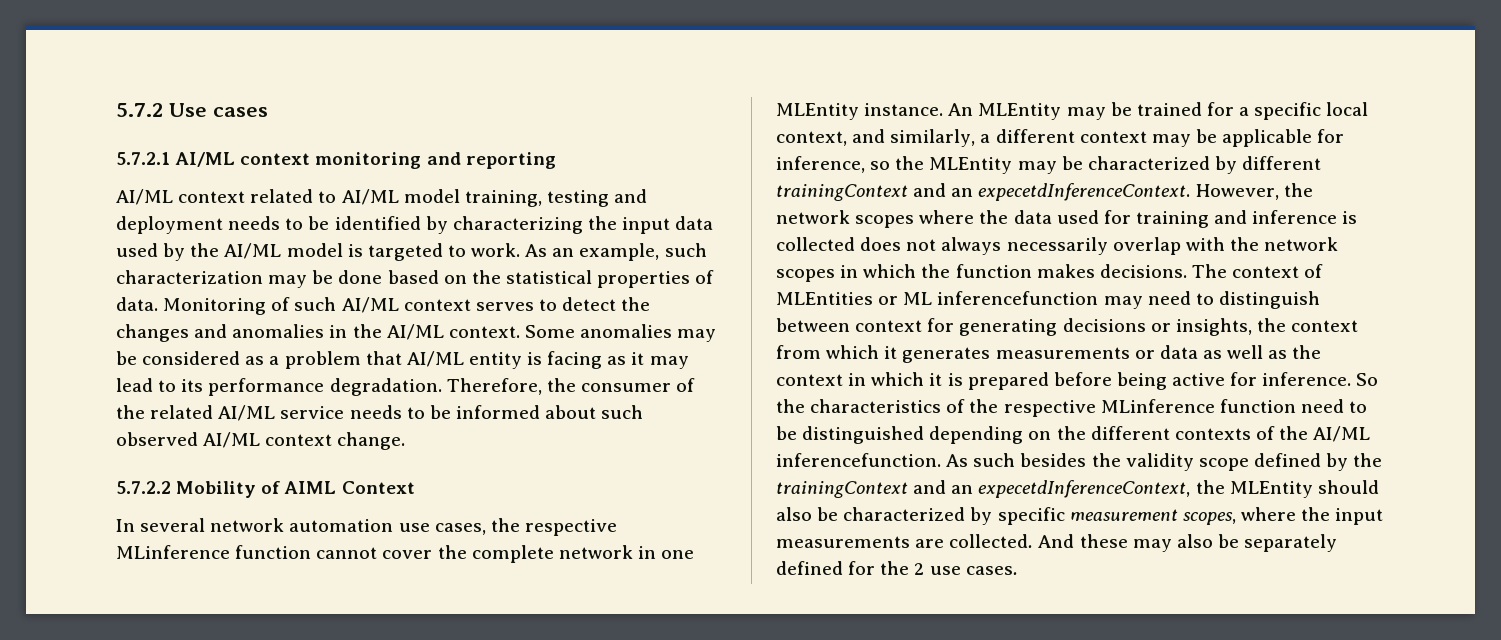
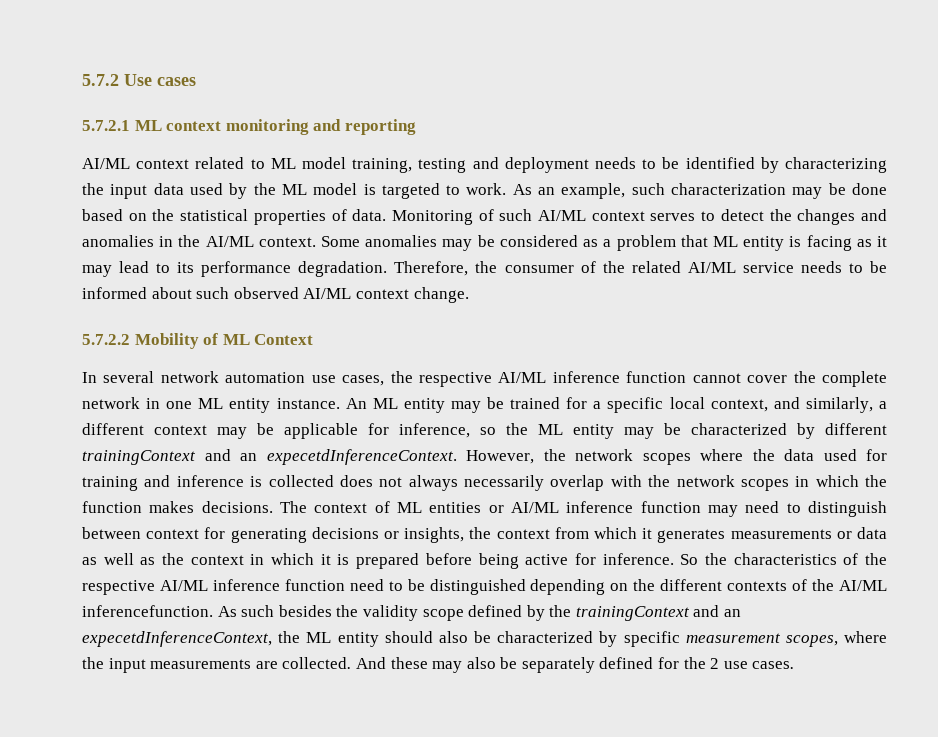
- 5.7.2.1 AI/ML context monitoring and reporting
+ 5.7.2.1 ML context monitoring and reporting
- AI/ML context related to AI/ML model training, testing and deployment needs to be identified by characterizing the input data used by the AI/ML model is targeted to work.
+ AI/ML context related to ML model training, testing and deployment needs to be identified by characterizing the input data used by the ML model is targeted to work.
- Some anomalies may be considered as a problem that AI/ML entity is facing as it may lead to its performance degradation.
+ Some anomalies may be considered as a problem that ML entity is facing as it may lead to its performance degradation.
- 5.7.2.2 Mobility of AIML Context
+ 5.7.2.2 Mobility of ML Context
- In several network automation use cases, the respective MLinference function cannot cover the complete network in one MLEntity instance. An MLEntity may be trained for a specific local context, and similarly, a different context may be applicable for inference, so the MLEntity may be characterized by different trainingContext and an expecetdInferenceContext.
+ In several network automation use cases, the respective AI/ML inference function cannot cover the complete network in one ML entity instance. An ML entity may be trained for a specific local context, and similarly, a different context may be applicable for inference, so the ML entity may be characterized by different trainingContext and an expecetdInferenceContext.
- The context of MLEntities or ML inferencefunction may need to distinguish between context for generating decisions or insights, the context from which it generates measurements or data as well as the context in which it is prepared before being active for inference.
+ The context of ML entities or AI/ML inference function may need to distinguish between context for generating decisions or insights, the context from which it generates measurements or data as well as the context in which it is prepared before being active for inference.
- So the characteristics of the respective MLinference function need to be distinguished depending on the different contexts of the AI/ML inferencefunction.
+ So the characteristics of the respective AI/ML inference function need to be distinguished depending on the different contexts of the AI/ML inferencefunction.
- As such besides the validity scope defined by the trainingContext and an expecetdInferenceContext, the MLEntity should also be characterized by specific measurement scopes, where the input measurements are collected.
+ As such besides the validity scope defined by the trainingContext and an expecetdInferenceContext, the ML entity should also be characterized by specific measurement scopes, where the input measurements are collected.

